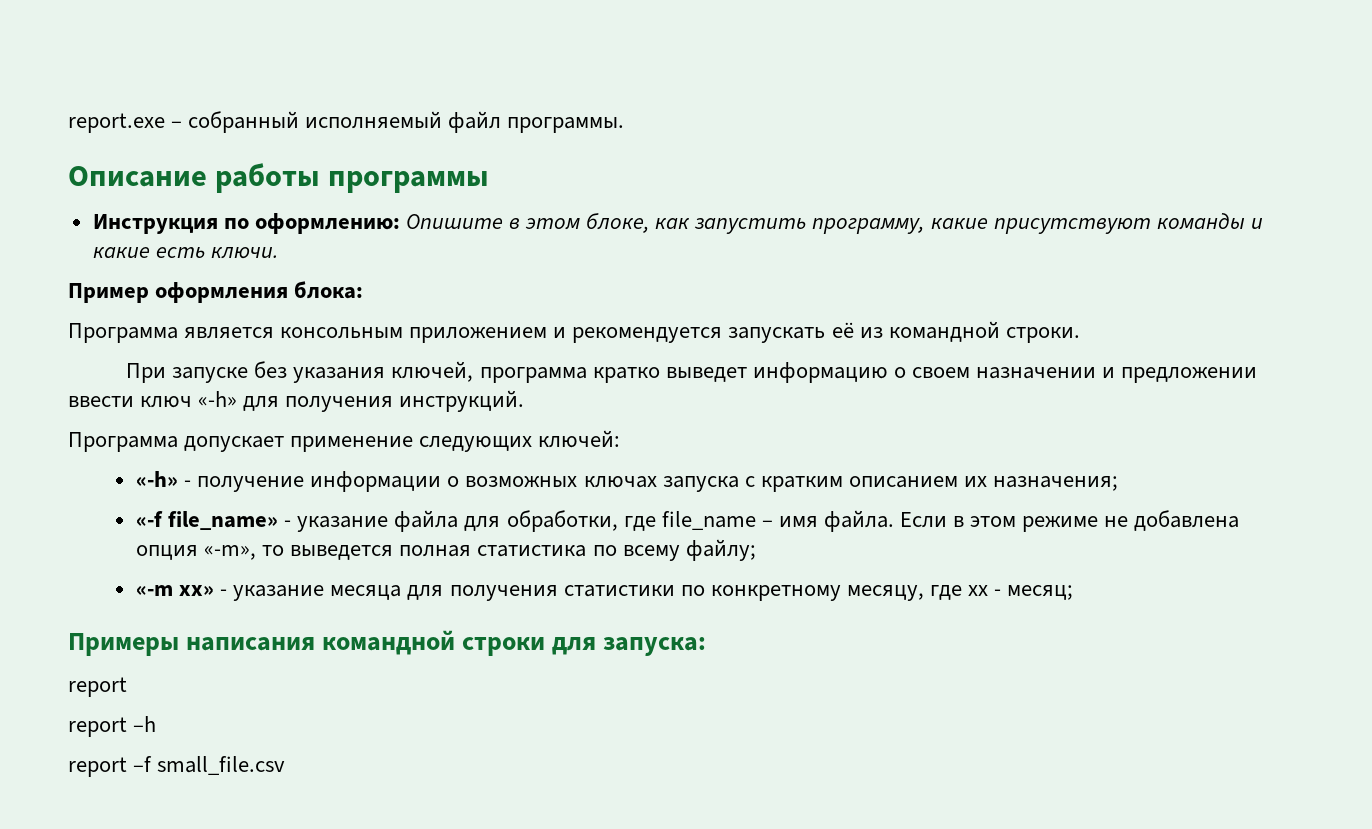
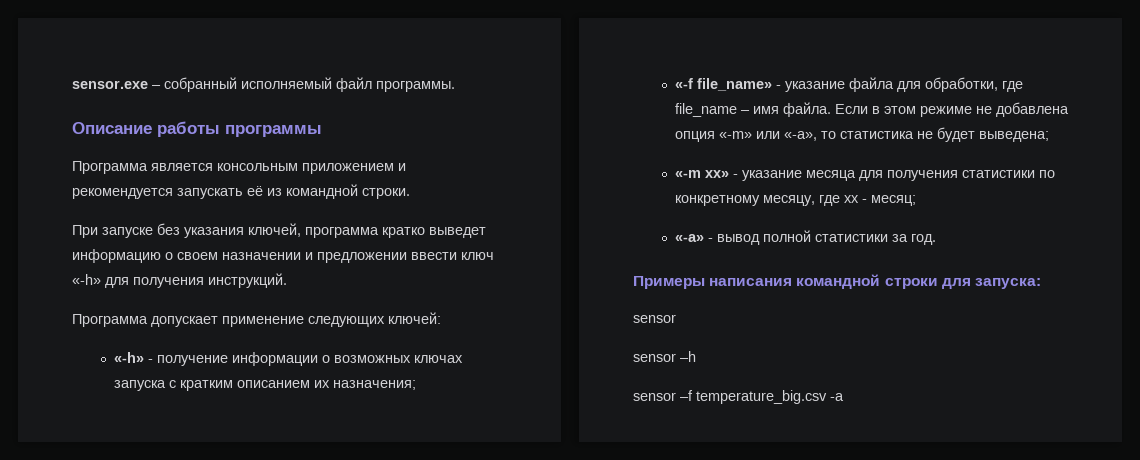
- report.exe – собранный исполняемый файл программы.
+ sensor.exe – собранный исполняемый файл программы.
- Инструкция по оформлению: Опишите в этом блоке, как запустить программу, какие присутствуют команды и какие есть ключи.
- Пример оформления блока:
- Если в этом режиме не добавлена опция «-m», то выведется полная статистика по всему файлу;
+ Если в этом режиме не добавлена опция «-m» или «-a», то статистика не будет выведена;
+ «-a» - вывод полной статистики за год.
  Примеры написания командной строки для запуска:
- report
- report –h
+ sensor
+ sensor –h
- report –f small_file.csv
+ sensor –f temperature_big.csv -a

